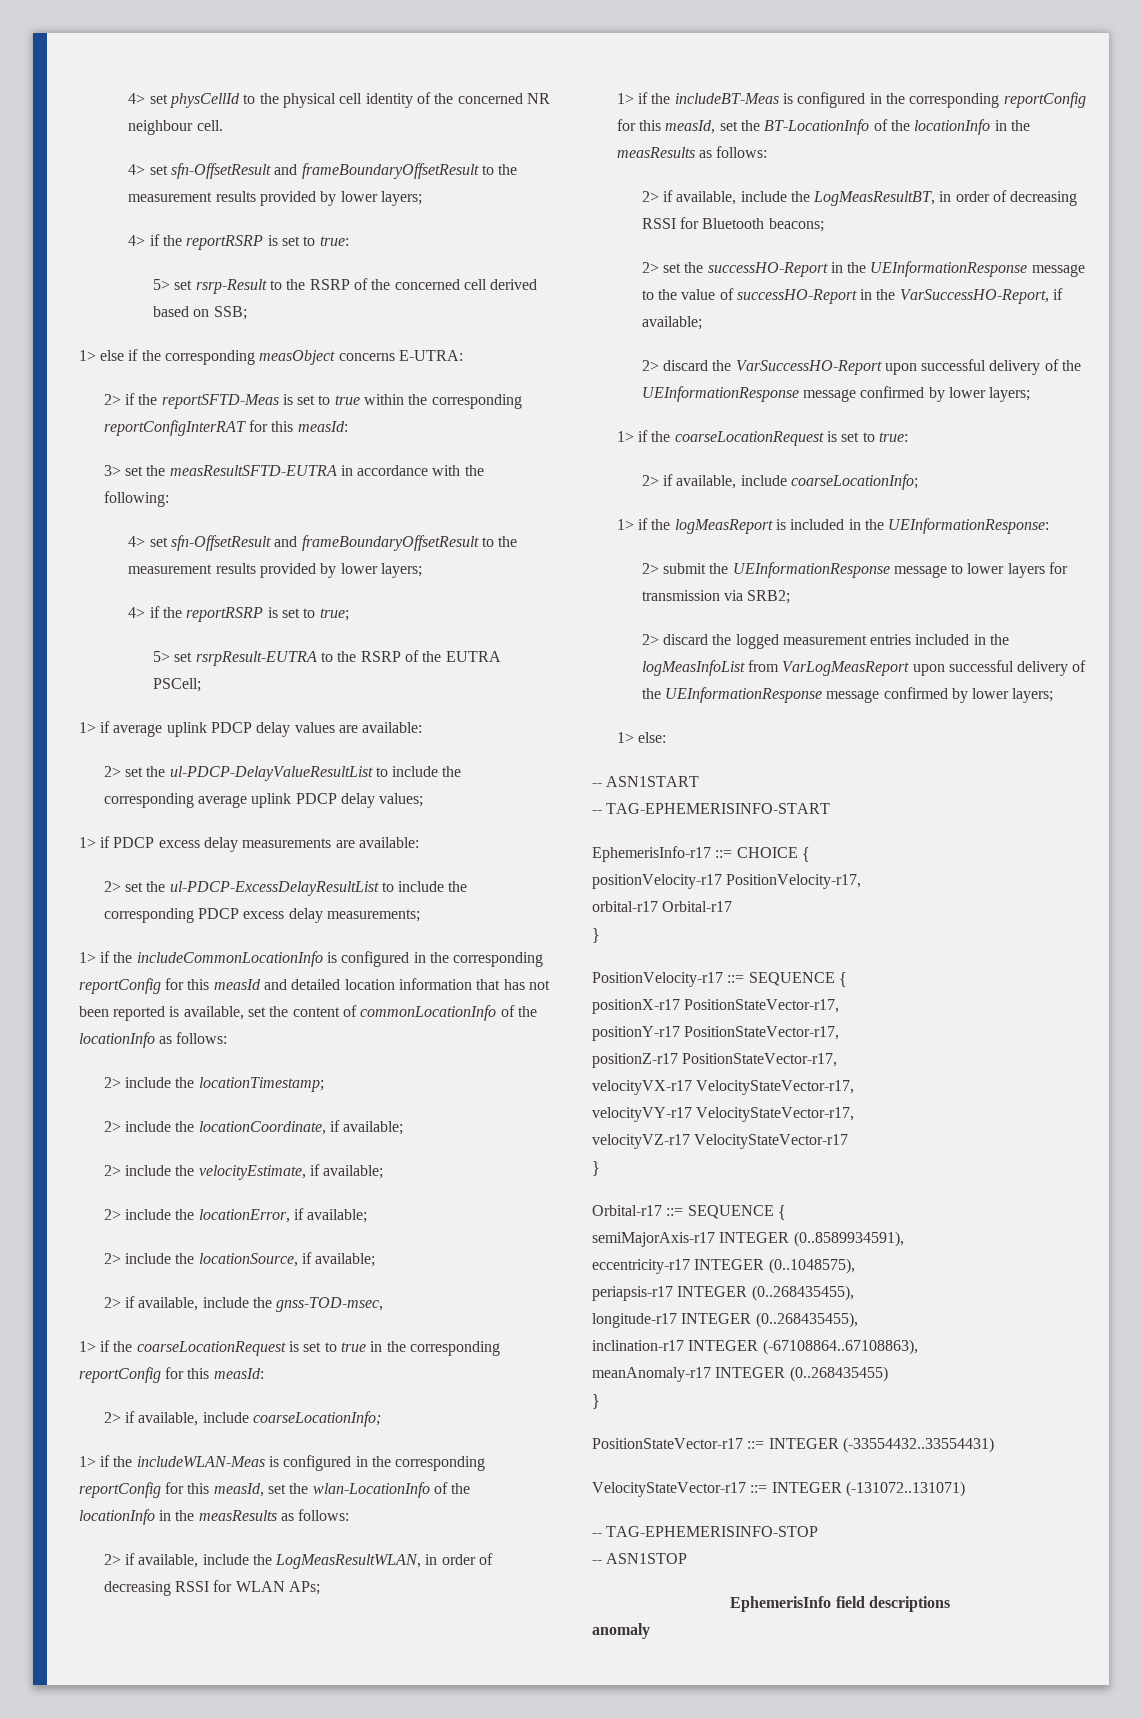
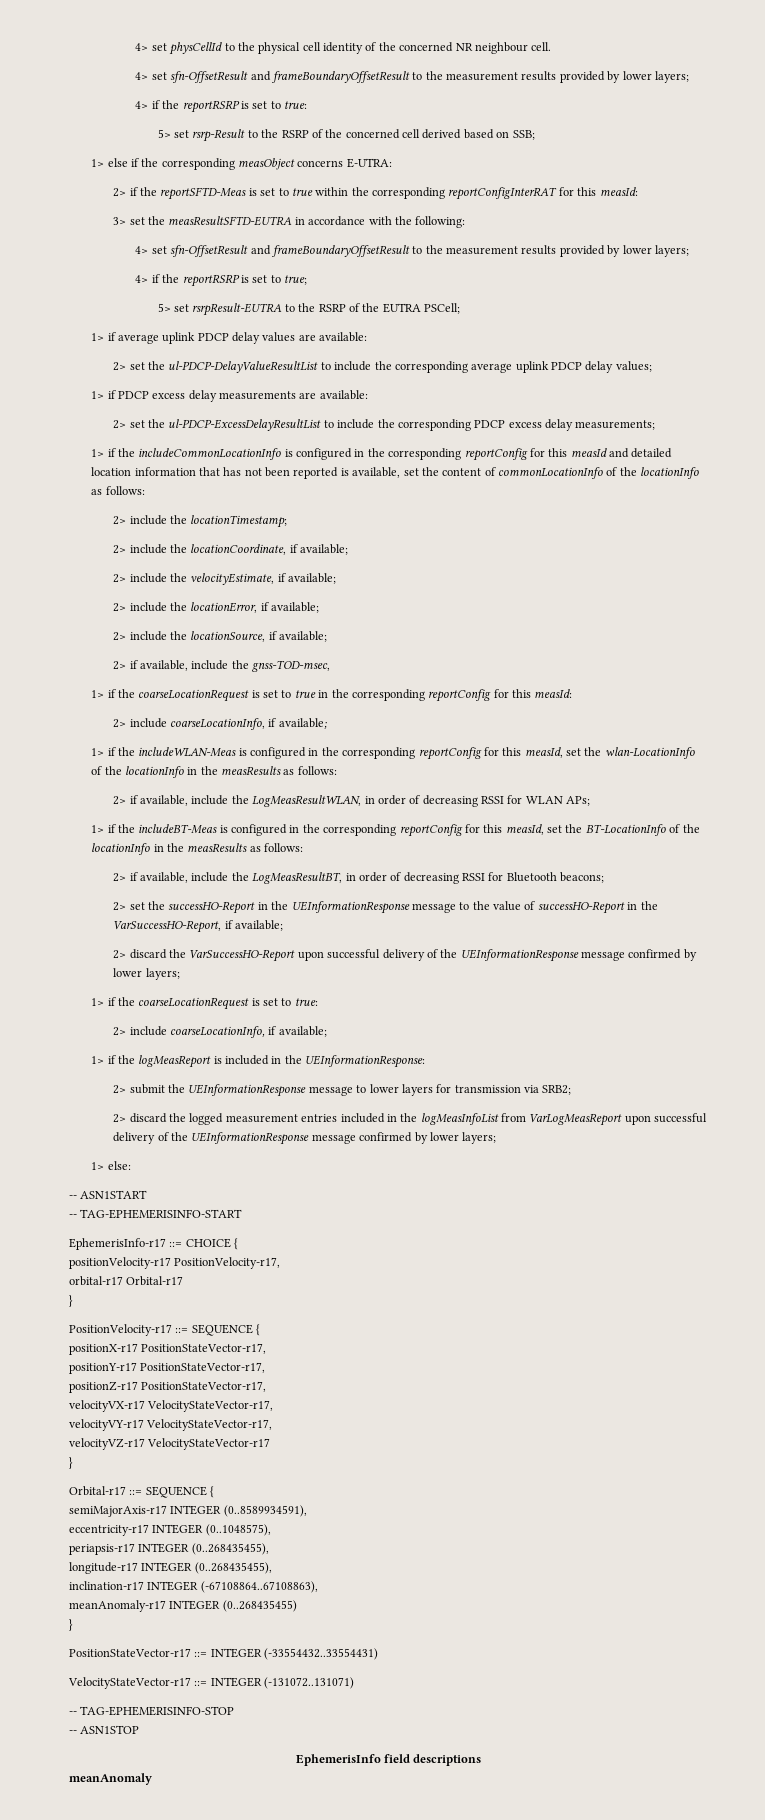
  1> if the coarseLocationRequest is set to true in the corresponding reportConfig for this measId:
- 2> if available, include coarseLocationInfo;
+ 2> include coarseLocationInfo, if available;
  1> if the coarseLocationRequest is set to true:
- 2> if available, include coarseLocationInfo;
+ 2> include coarseLocationInfo, if available;
- anomaly
+ meanAnomaly

